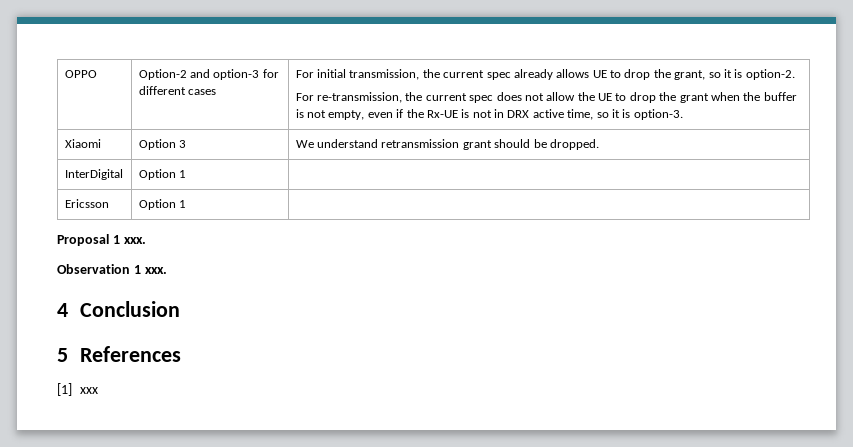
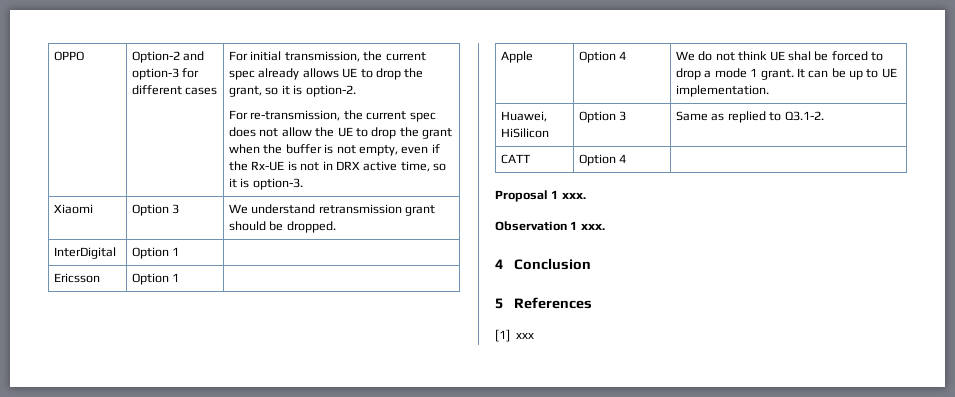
+ Apple | Option 4 | We do not think UE shal be forced to drop a mode 1 grant. It can be up to UE implementation.
+ Huawei, HiSilicon | Option 3 | Same as replied to Q3.1-2.
+ CATT | Option 4 |

